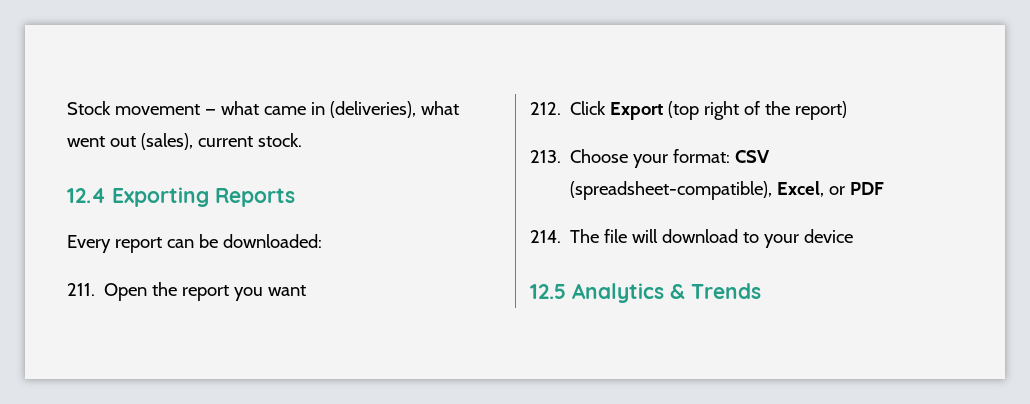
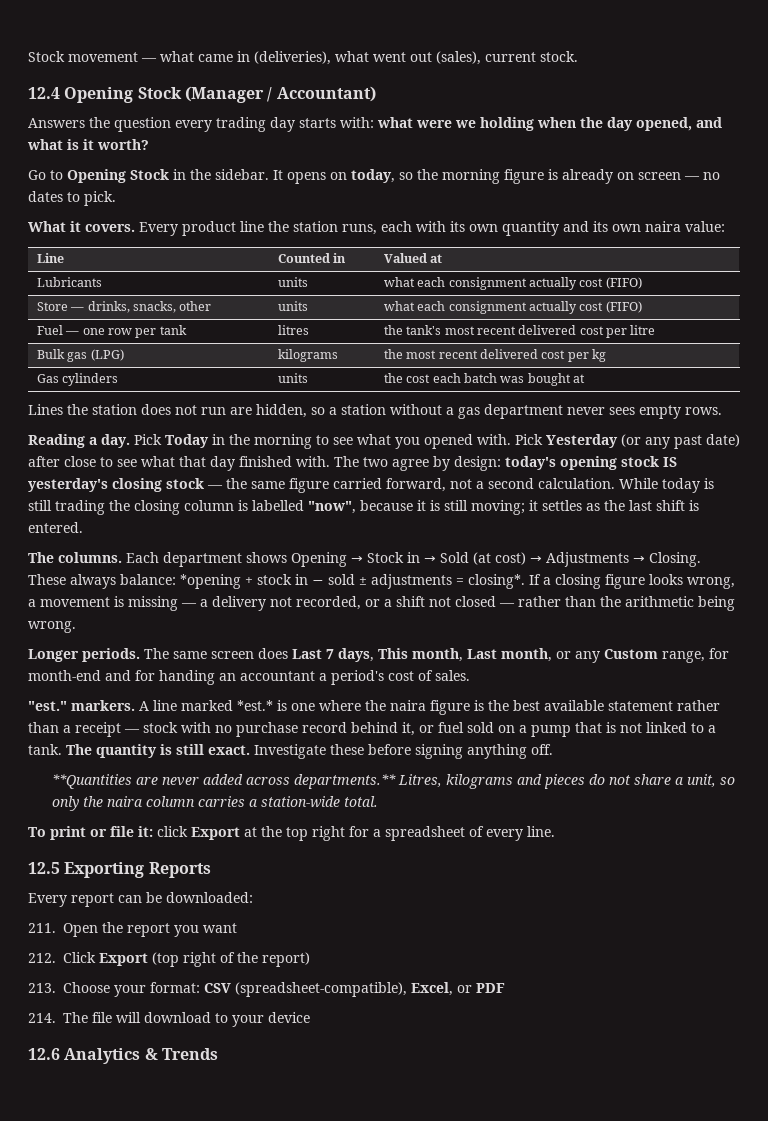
- 12.4 Exporting Reports
+ 12.4 Opening Stock (Manager / Accountant)
+ Answers the question every trading day starts with: what were we holding when the day opened, and what is it worth?
+ Go to Opening Stock in the sidebar. It opens on today, so the morning figure is already on screen — no dates to pick.
+ What it covers. Every product line the station runs, each with its own quantity and its own naira value:
+ Line | Counted in | Valued at
+ Lubricants | units | what each consignment actually cost (FIFO)
+ Store — drinks, snacks, other | units | what each consignment actually cost (FIFO)
+ Fuel — one row per tank | litres | the tank's most recent delivered cost per litre
+ Bulk gas (LPG) | kilograms | the most recent delivered cost per kg
+ Gas cylinders | units | the cost each batch was bought at
+ Lines the station does not run are hidden, so a station without a gas department never sees empty rows.
+ Reading a day. Pick Today in the morning to see what you opened with. Pick Yesterday (or any past date) after close to see what that day finished with. The two agree by design: today's opening stock IS yesterday's closing stock — the same figure carried forward, not a second calculation. While today is still trading the closing column is labelled "now", because it is still moving; it settles as the last shift is entered.
+ The columns. Each department shows Opening → Stock in → Sold (at cost) → Adjustments → Closing. These always balance: *opening + stock in − sold ± adjustments = closing*. If a closing figure looks wrong, a movement is missing — a delivery not recorded, or a shift not closed — rather than the arithmetic being wrong.
+ Longer periods. The same screen does Last 7 days, This month, Last month, or any Custom range, for month-end and for handing an accountant a period's cost of sales.
+ "est." markers. A line marked *est.* is one where the naira figure is the best available statement rather than a receipt — stock with no purchase record behind it, or fuel sold on a pump that is not linked to a tank. The quantity is still exact. Investigate these before signing anything off.
+ **Quantities are never added across departments.** Litres, kilograms and pieces do not share a unit, so only the naira column carries a station-wide total.
+ To print or file it: click Export at the top right for a spreadsheet of every line.
+ 12.5 Exporting Reports
- 12.5 Analytics & Trends
+ 12.6 Analytics & Trends

